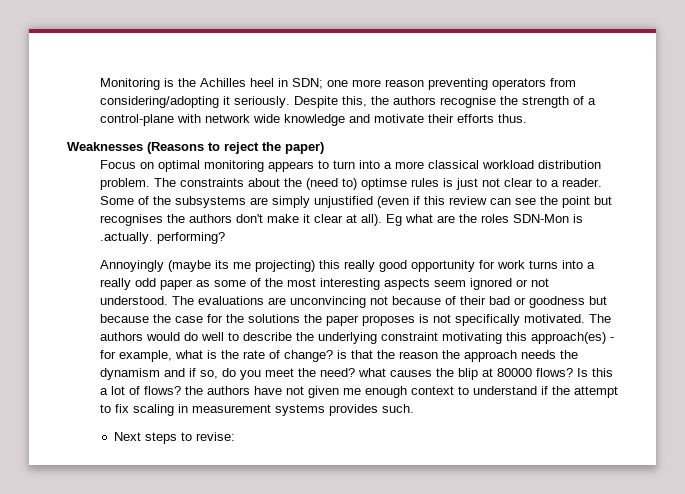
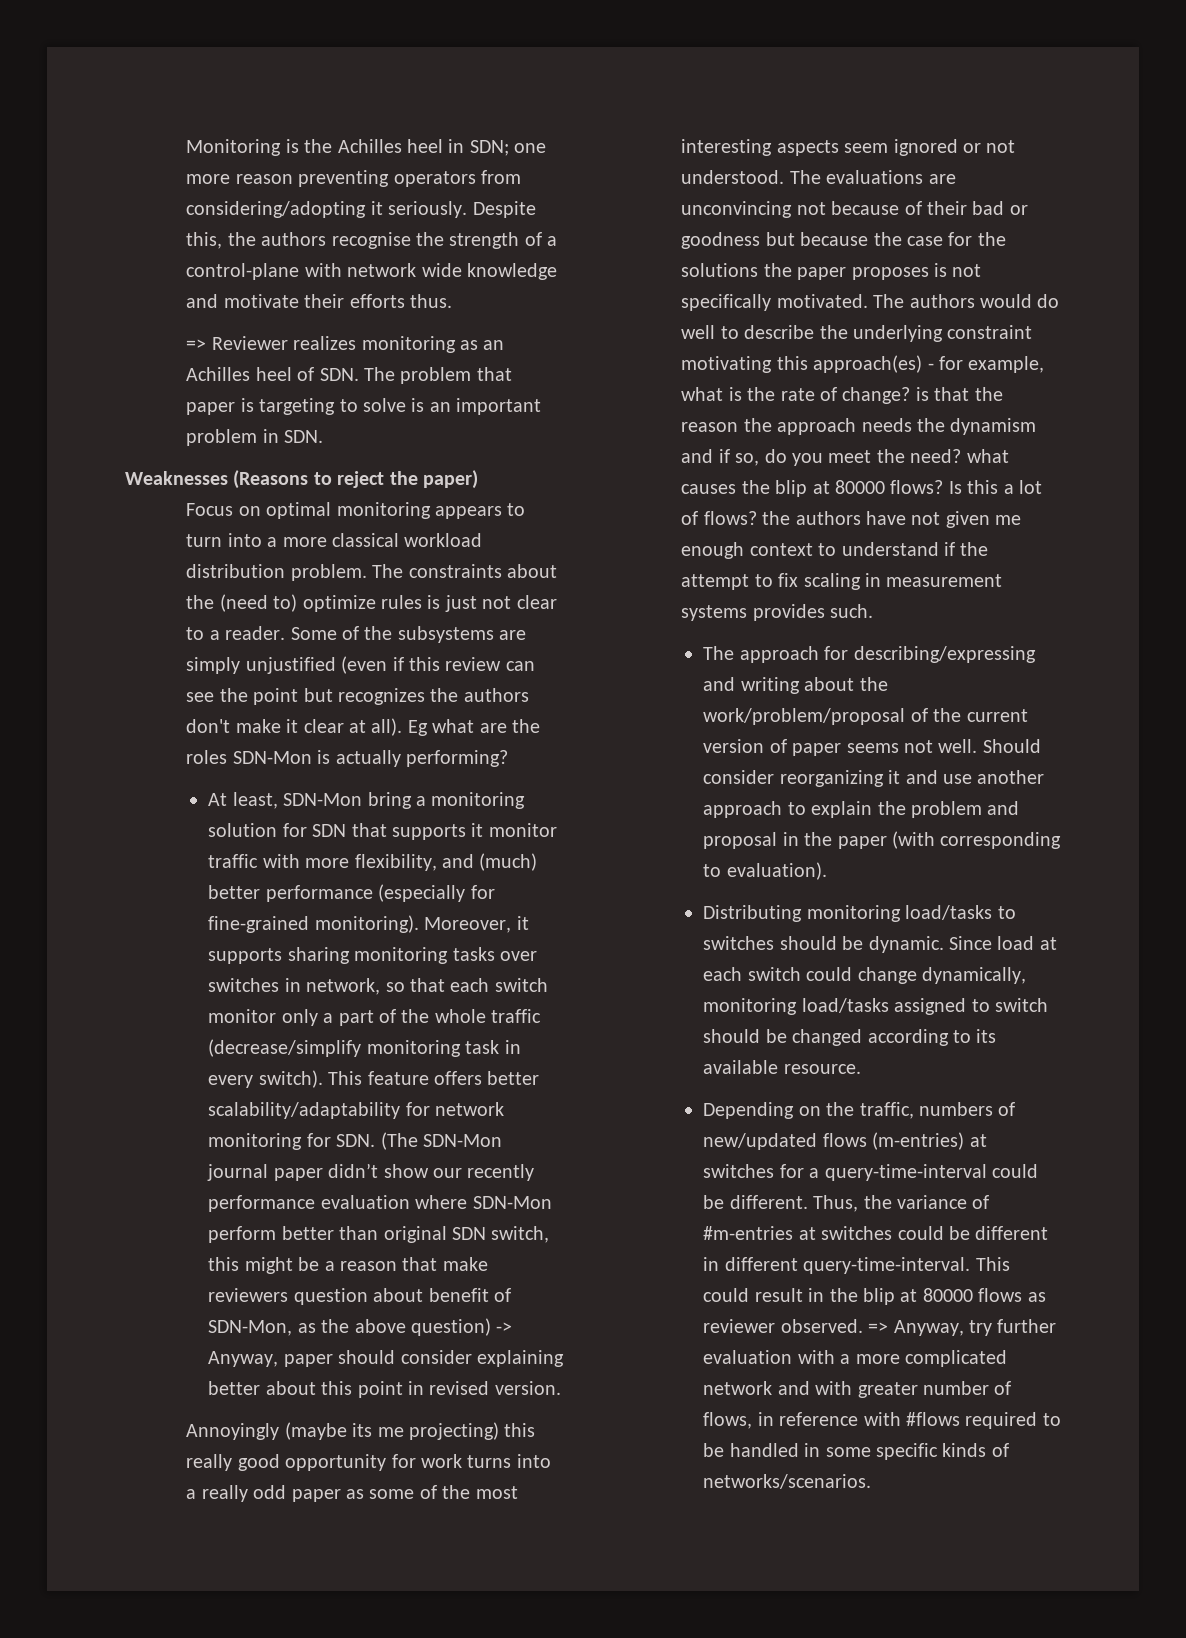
+ => Reviewer realizes monitoring as an Achilles heel of SDN. The problem that paper is targeting to solve is an important problem in SDN.
- The constraints about the (need to) optimse rules is just not clear to a reader.
+ The constraints about the (need to) optimize rules is just not clear to a reader.
- Some of the subsystems are simply unjustified (even if this review can see the point but recognises the authors don't make it clear at all).
+ Some of the subsystems are simply unjustified (even if this review can see the point but recognizes the authors don't make it clear at all).
- Eg what are the roles SDN-Mon is .actually. performing?
+ Eg what are the roles SDN-Mon is actually performing?
+ At least, SDN-Mon bring a monitoring solution for SDN that supports it monitor traffic with more flexibility, and (much) better performance (especially for fine-grained monitoring). Moreover, it supports sharing monitoring tasks over switches in network, so that each switch monitor only a part of the whole traffic (decrease/simplify monitoring task in every switch). This feature offers better scalability/adaptability for network monitoring for SDN. (The SDN-Mon journal paper didn’t show our recently performance evaluation where SDN-Mon perform better than original SDN switch, this might be a reason that make reviewers question about benefit of SDN-Mon, as the above question) -> Anyway, paper should consider explaining better about this point in revised version.
- Next steps to revise:
+ The approach for describing/expressing and writing about the work/problem/proposal of the current version of paper seems not well. Should consider reorganizing it and use another approach to explain the problem and proposal in the paper (with corresponding to evaluation).
+ Distributing monitoring load/tasks to switches should be dynamic. Since load at each switch could change dynamically, monitoring load/tasks assigned to switch should be changed according to its available resource.
+ Depending on the traffic, numbers of new/updated flows (m-entries) at switches for a query-time-interval could be different. Thus, the variance of #m-entries at switches could be different in different query-time-interval. This could result in the blip at 80000 flows as reviewer observed. => Anyway, try further evaluation with a more complicated network and with greater number of flows, in reference with #flows required to be handled in some specific kinds of networks/scenarios.

